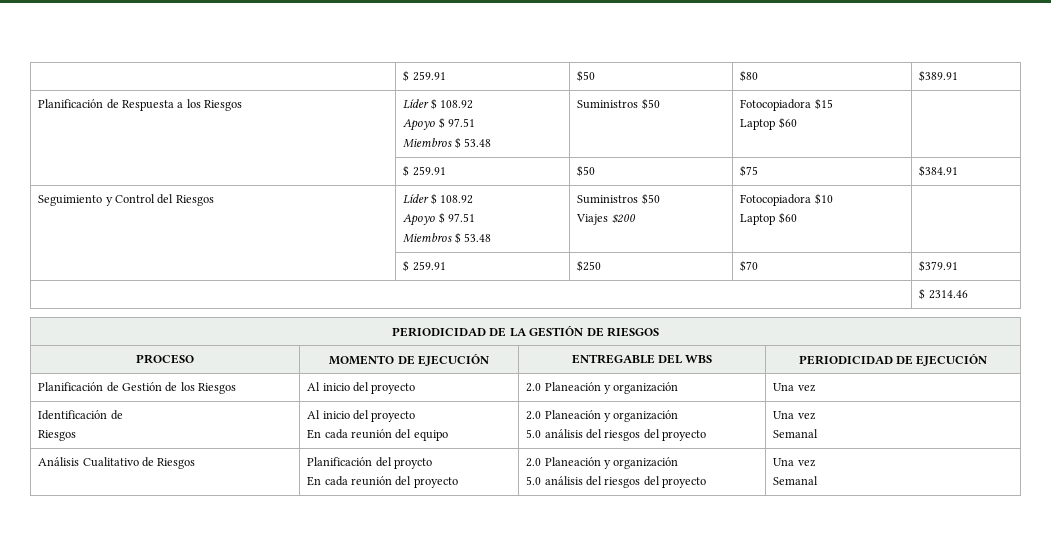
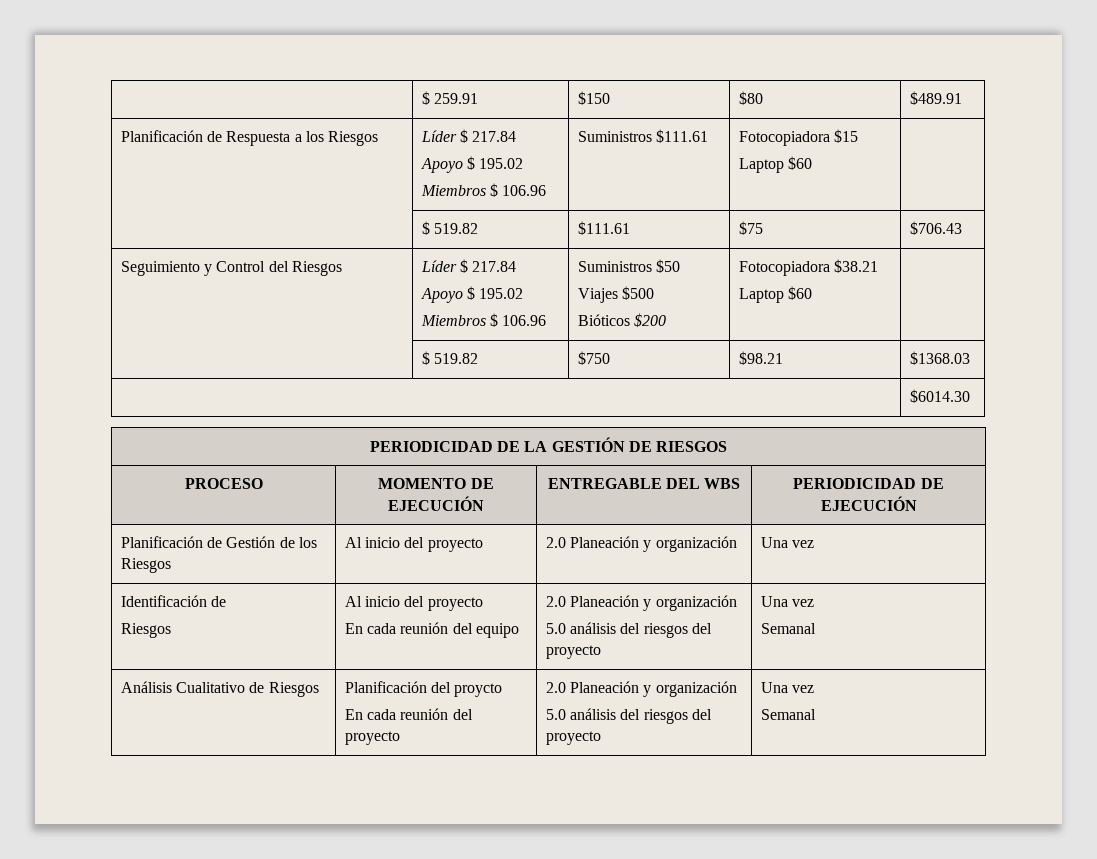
- | $ 259.91 | $50 | $80 | $389.91
+ | $ 259.91 | $150 | $80 | $489.91
- Planificación de Respuesta a los Riesgos | Líder $ 108.92
- Apoyo $ 97.51
- Miembros $ 53.48 | Suministros $50 | Fotocopiadora $15
+ Planificación de Respuesta a los Riesgos | Líder $ 217.84
+ Apoyo $ 195.02
+ Miembros $ 106.96 | Suministros $111.61 | Fotocopiadora $15
- | $ 259.91 | $50 | $75 | $384.91
+ | $ 519.82 | $111.61 | $75 | $706.43
- Seguimiento y Control del Riesgos | Líder $ 108.92
- Apoyo $ 97.51
- Miembros $ 53.48 | Suministros $50
- Viajes $200 | Fotocopiadora $10
+ Seguimiento y Control del Riesgos | Líder $ 217.84
+ Apoyo $ 195.02
+ Miembros $ 106.96 | Suministros $50
+ Viajes $500
+ Bióticos $200 | Fotocopiadora $38.21
  Laptop $60 |
- | $ 259.91 | $250 | $70 | $379.91
- | $ 2314.46
+ | $ 519.82 | $750 | $98.21 | $1368.03
+ | $6014.30

